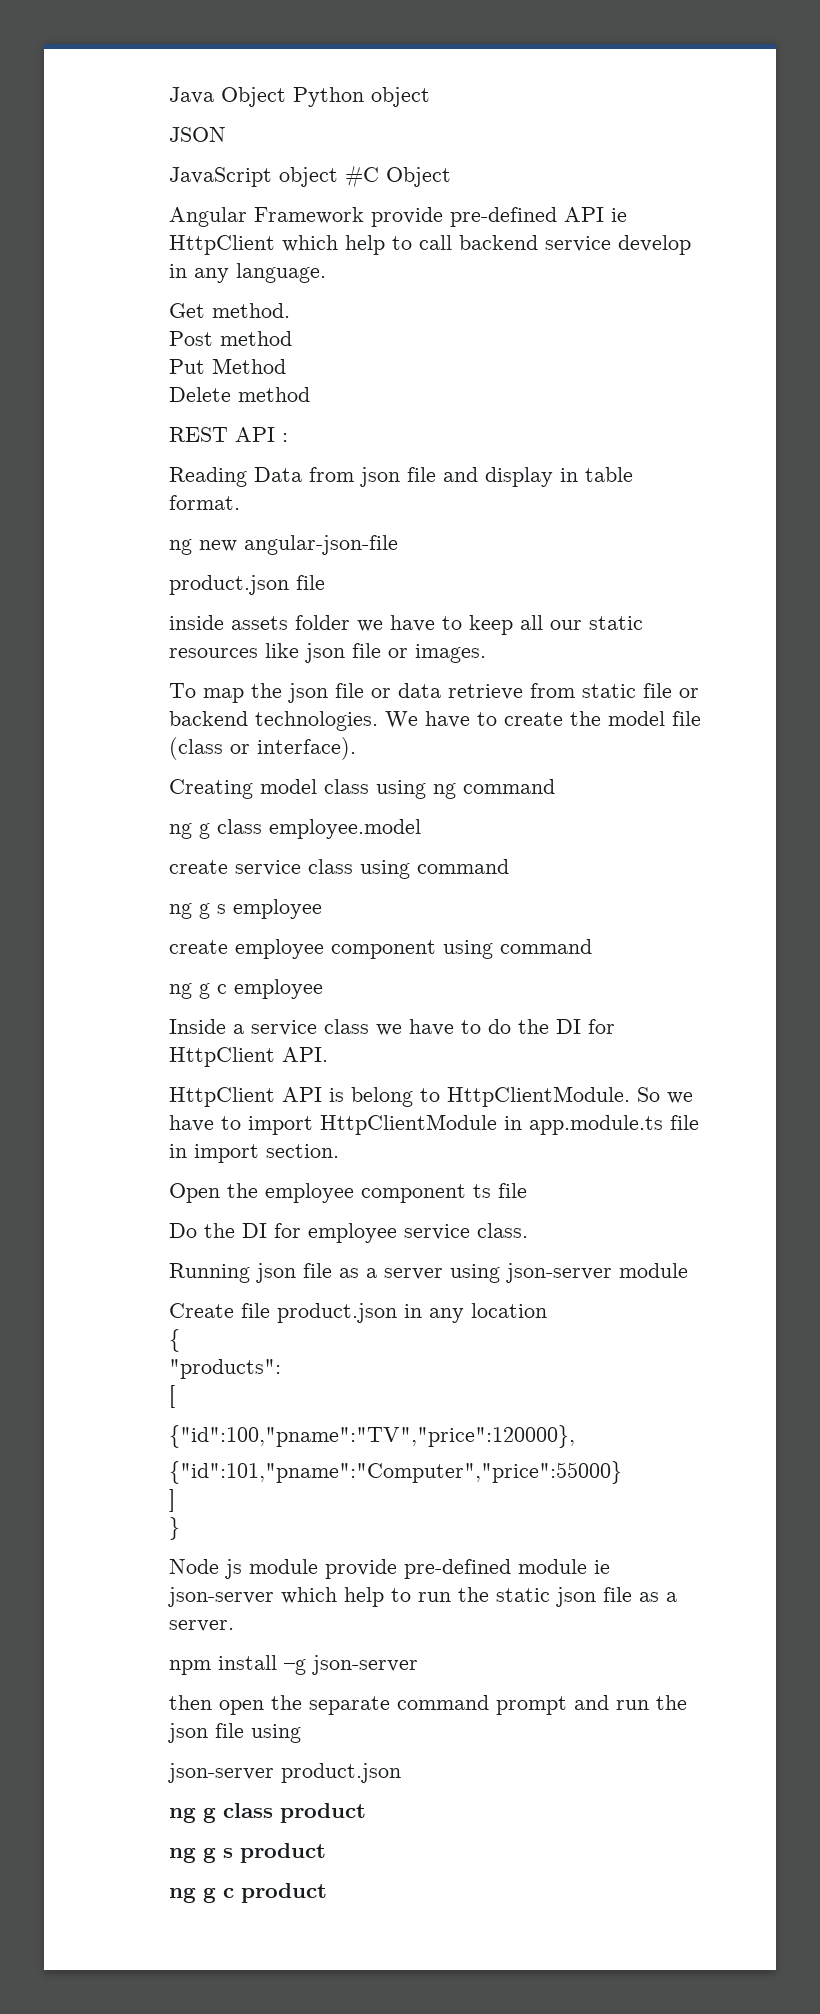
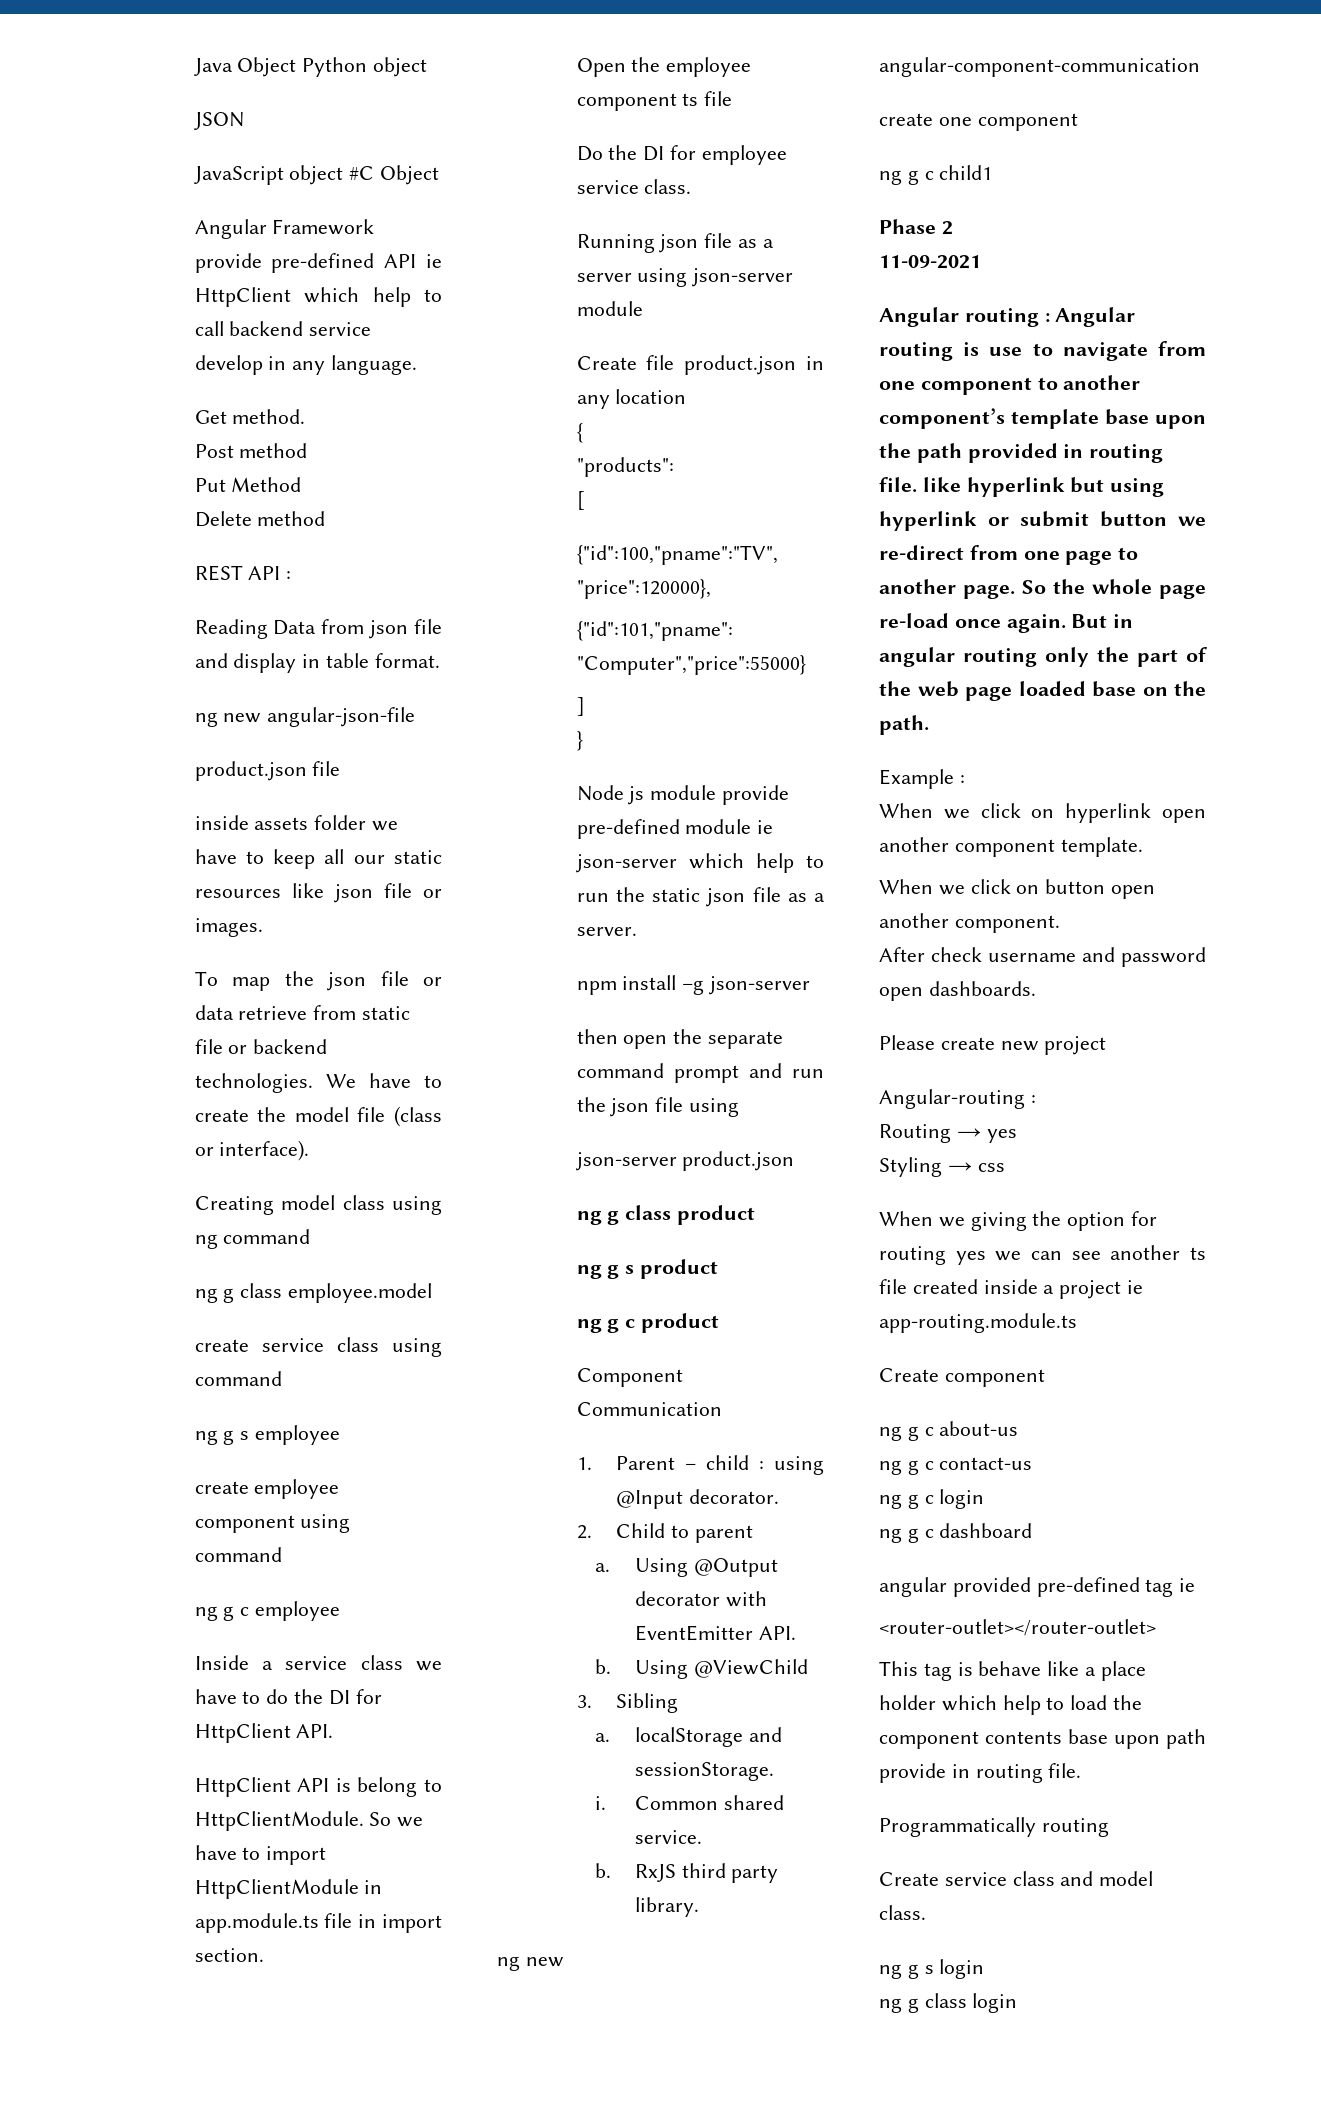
+ Component Communication
+ 1. Parent – child : using @Input decorator.
+ 2. Child to parent
+ a. Using @Output decorator with EventEmitter API.
+ b. Using @ViewChild
+ 3. Sibling
+ a. localStorage and sessionStorage.
+ i. Common shared service.
+ b. RxJS third party library.
+ ng new angular-component-communication
+ create one component
+ ng g c child1
+ Phase 2
+ 11-09-2021
+ Angular routing : Angular routing is use to navigate from one component to another component’s template base upon the path provided in routing file. like hyperlink but using hyperlink or submit button we re-direct from one page to another page. So the whole page re-load once again. But in angular routing only the part of the web page loaded base on the path.
+ Example :
+ When we click on hyperlink open another component template.
+ When we click on button open another component.
+ After check username and password open dashboards.
+ Please create new project
+ Angular-routing :
+ Routing → yes
+ Styling → css
+ When we giving the option for routing yes we can see another ts file created inside a project ie app-routing.module.ts
+ Create component
+ ng g c about-us
+ ng g c contact-us
+ ng g c login
+ ng g c dashboard
+ angular provided pre-defined tag ie
+ <router-outlet></router-outlet>
+ This tag is behave like a place holder which help to load the component contents base upon path provide in routing file.
+ Programmatically routing
+ Create service class and model class.
+ ng g s login
+ ng g class login

